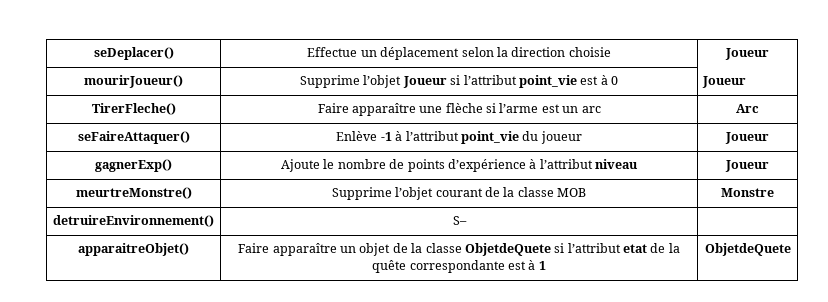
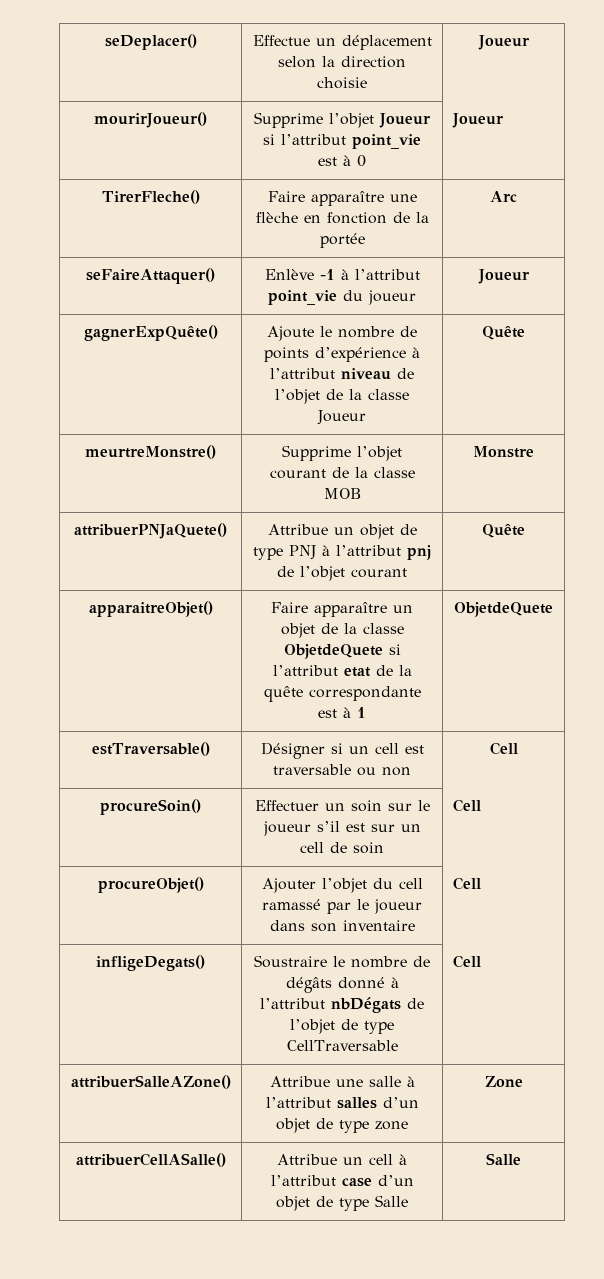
- TirerFleche() | Faire apparaître une flèche si l’arme est un arc | Arc
+ TirerFleche() | Faire apparaître une flèche en fonction de la portée | Arc
- gagnerExp() | Ajoute le nombre de points d’expérience à l’attribut niveau | Joueur
+ gagnerExpQuête() | Ajoute le nombre de points d’expérience à l’attribut niveau de l’objet de la classe Joueur | Quête
- detruireEnvironnement() | S– |
+ attribuerPNJaQuete() | Attribue un objet de type PNJ à l’attribut pnj de l’objet courant | Quête
+ estTraversable() | Désigner si un cell est traversable ou non | Cell
+ procureSoin() | Effectuer un soin sur le joueur s’il est sur un cell de soin | Cell
+ procureObjet() | Ajouter l’objet du cell ramassé par le joueur dans son inventaire | Cell
+ infligeDegats() | Soustraire le nombre de dégâts donné à l’attribut nbDégats de l’objet de type CellTraversable | Cell
+ attribuerSalleAZone() | Attribue une salle à l’attribut salles d’un objet de type zone | Zone
+ attribuerCellASalle() | Attribue un cell à l’attribut case d’un objet de type Salle | Salle

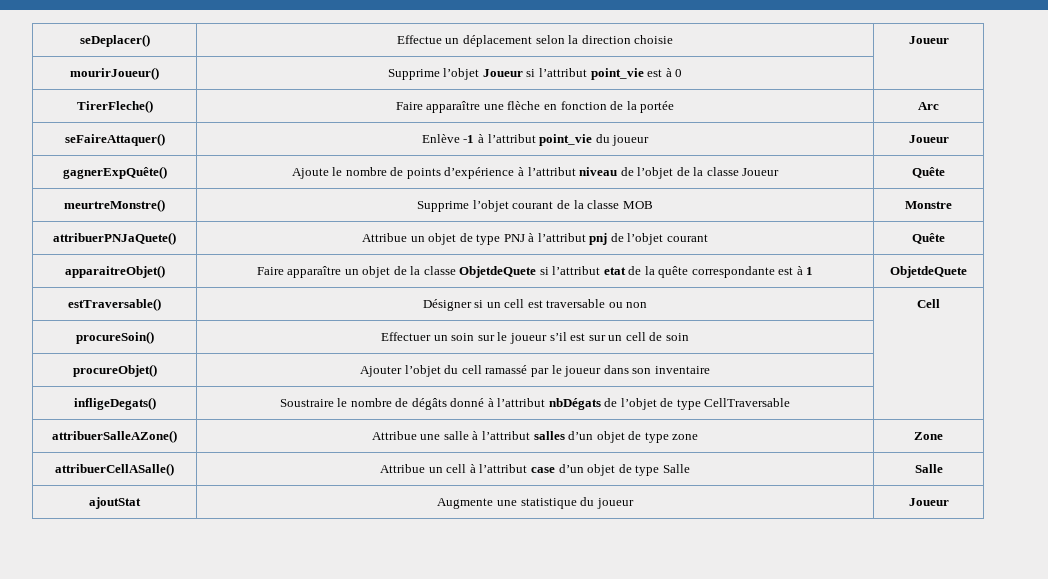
- mourirJoueur() | Supprime l’objet Joueur si l’attribut point_vie est à 0 | Joueur
+ mourirJoueur() | Supprime l’objet Joueur si l’attribut point_vie est à 0 |
- procureSoin() | Effectuer un soin sur le joueur s’il est sur un cell de soin | Cell
+ procureSoin() | Effectuer un soin sur le joueur s’il est sur un cell de soin |
- procureObjet() | Ajouter l’objet du cell ramassé par le joueur dans son inventaire | Cell
+ procureObjet() | Ajouter l’objet du cell ramassé par le joueur dans son inventaire |
- infligeDegats() | Soustraire le nombre de dégâts donné à l’attribut nbDégats de l’objet de type CellTraversable | Cell
+ infligeDegats() | Soustraire le nombre de dégâts donné à l’attribut nbDégats de l’objet de type CellTraversable |
+ ajoutStat | Augmente une statistique du joueur | Joueur

